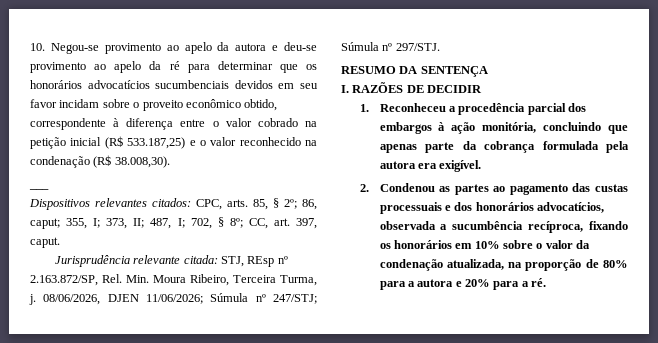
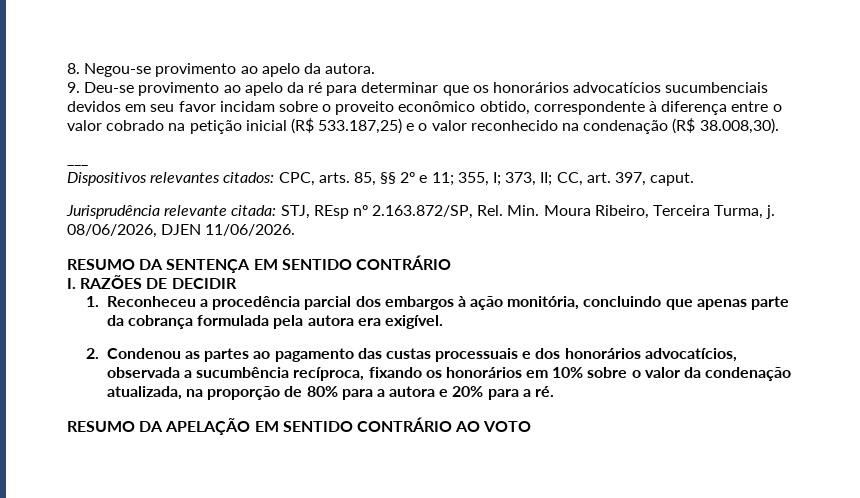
- 10. Negou-se provimento ao apelo da autora e deu-se provimento ao apelo da ré para determinar que os honorários advocatícios sucumbenciais devidos em seu favor incidam sobre o proveito econômico obtido, correspondente à diferença entre o valor cobrado na petição inicial (R$ 533.187,25) e o valor reconhecido na condenação (R$ 38.008,30).
+ 8. Negou-se provimento ao apelo da autora.
+ 9. Deu-se provimento ao apelo da ré para determinar que os honorários advocatícios sucumbenciais devidos em seu favor incidam sobre o proveito econômico obtido, correspondente à diferença entre o valor cobrado na petição inicial (R$ 533.187,25) e o valor reconhecido na condenação (R$ 38.008,30).
- Dispositivos relevantes citados: CPC, arts. 85, § 2º; 86, caput; 355, I; 373, II; 487, I; 702, § 8º; CC, art. 397, caput.
+ Dispositivos relevantes citados: CPC, arts. 85, §§ 2º e 11; 355, I; 373, II; CC, art. 397, caput.
- 08/06/2026, DJEN 11/06/2026; Súmula nº 247/STJ; Súmula nº 297/STJ.
+ 08/06/2026, DJEN 11/06/2026.
- RESUMO DA SENTENÇA
+ RESUMO DA SENTENÇA EM SENTIDO CONTRÁRIO
+ RESUMO DA APELAÇÃO EM SENTIDO CONTRÁRIO AO VOTO

